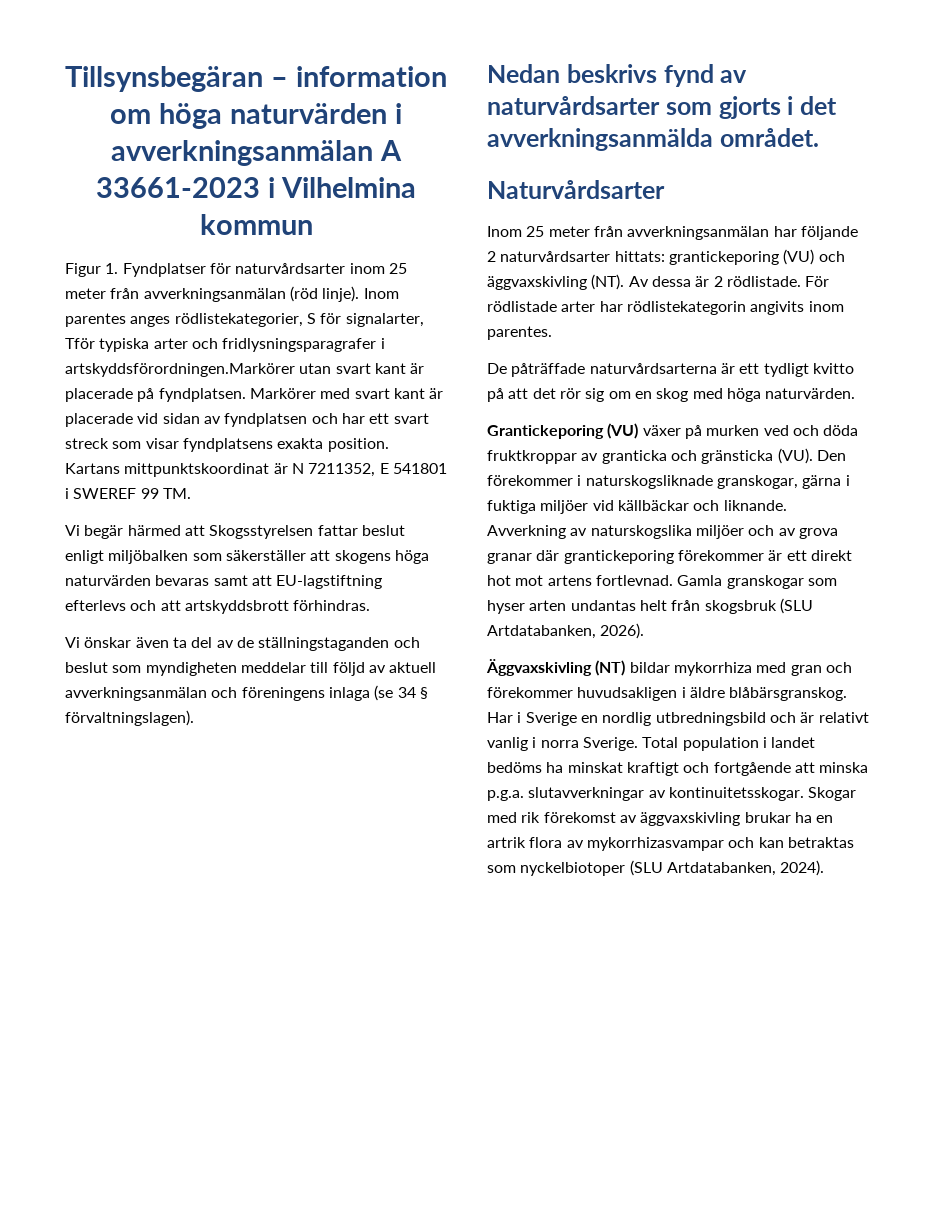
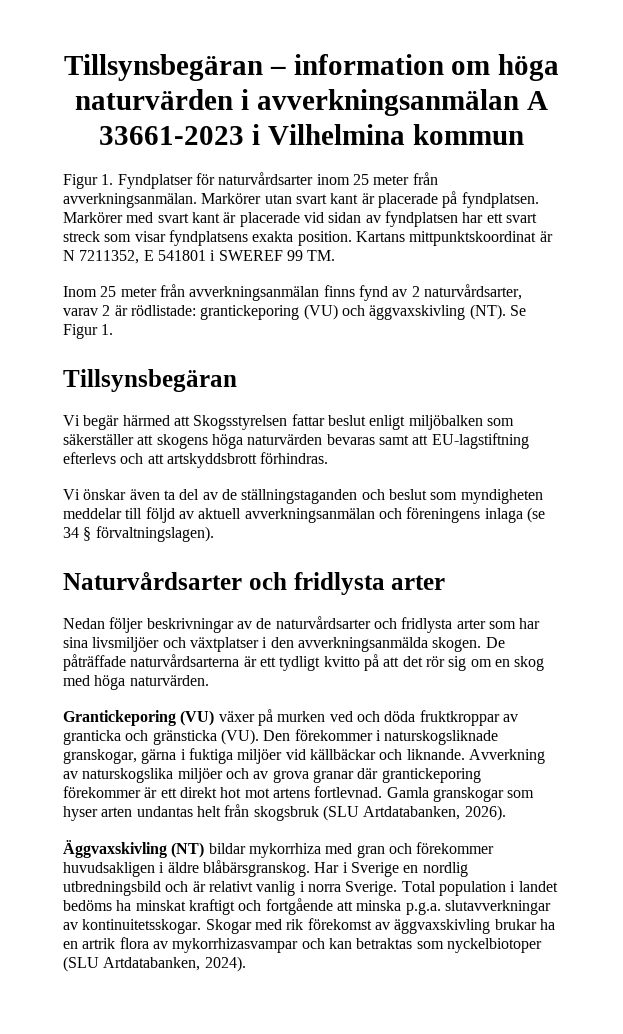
- Figur 1. Fyndplatser för naturvårdsarter inom 25 meter från avverkningsanmälan (röd linje). Inom parentes anges rödlistekategorier, S för signalarter, Tför typiska arter och fridlysningsparagrafer i artskyddsförordningen.Markörer utan svart kant är placerade på fyndplatsen.
+ Figur 1. Fyndplatser för naturvårdsarter inom 25 meter från avverkningsanmälan. Markörer utan svart kant är placerade på fyndplatsen.
- Markörer med svart kant är placerade vid sidan av fyndplatsen och har ett svart streck som visar fyndplatsens exakta position.
+ Markörer med svart kant är placerade vid sidan av fyndplatsen har ett svart streck som visar fyndplatsens exakta position.
+ Inom 25 meter från avverkningsanmälan finns fynd av 2 naturvårdsarter, varav 2 är rödlistade: grantickeporing (VU) och äggvaxskivling (NT). Se Figur 1.
+ Tillsynsbegäran
- Nedan beskrivs fynd av naturvårdsarter som gjorts i det avverkningsanmälda området.
- Naturvårdsarter
- Inom 25 meter från avverkningsanmälan har följande 2 naturvårdsarter hittats: grantickeporing (VU) och äggvaxskivling (NT). Av dessa är 2 rödlistade. För rödlistade arter har rödlistekategorin angivits inom parentes.
- De påträffade naturvårdsarterna är ett tydligt kvitto på att det rör sig om en skog med höga naturvärden.
+ Naturvårdsarter och fridlysta arter
+ Nedan följer beskrivningar av de naturvårdsarter och fridlysta arter som har sina livsmiljöer och växtplatser i den avverkningsanmälda skogen. De påträffade naturvårdsarterna är ett tydligt kvitto på att det rör sig om en skog med höga naturvärden.

